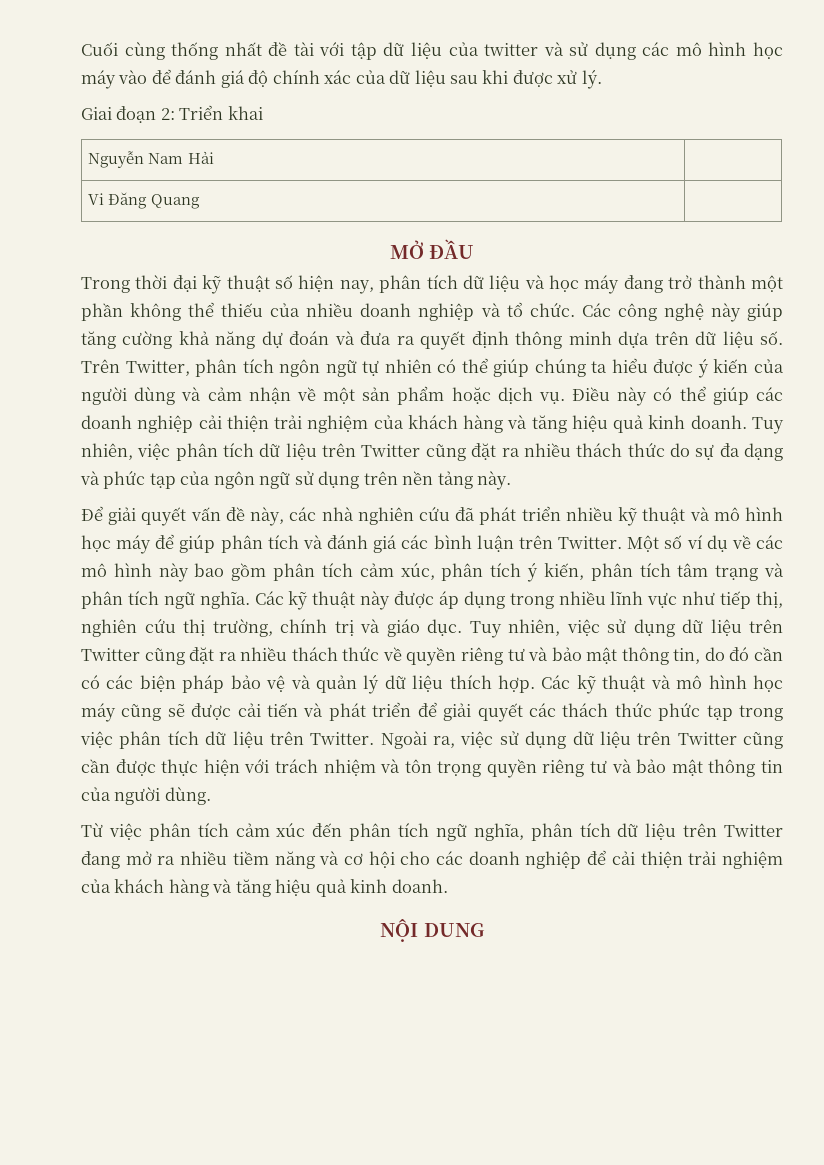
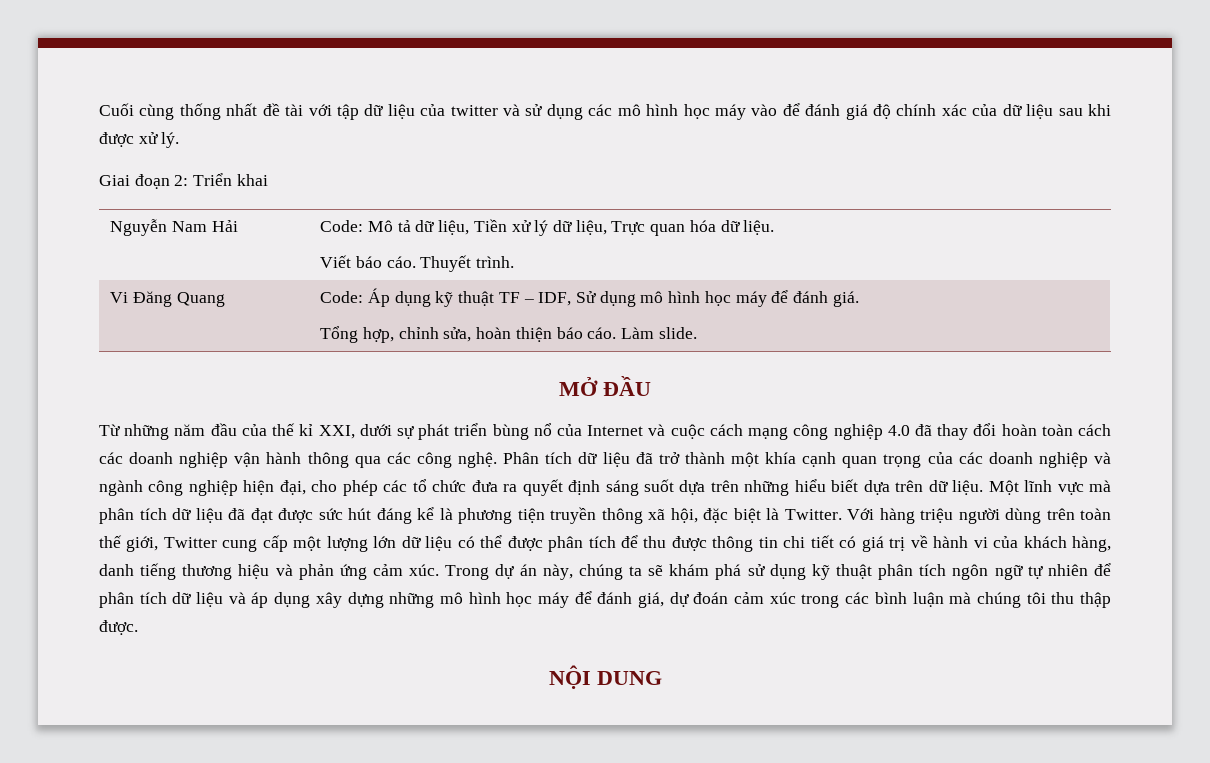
- Nguyễn Nam Hải |
- Vi Đăng Quang |
+ Nguyễn Nam Hải | Code: Mô tả dữ liệu, Tiền xử lý dữ liệu, Trực quan hóa dữ liệu.
+ Viết báo cáo. Thuyết trình.
+ Vi Đăng Quang | Code: Áp dụng kỹ thuật TF – IDF, Sử dụng mô hình học máy để đánh giá.
+ Tổng hợp, chỉnh sửa, hoàn thiện báo cáo. Làm slide.
  MỞ ĐẦU
- Trong thời đại kỹ thuật số hiện nay, phân tích dữ liệu và học máy đang trở thành một phần không thể thiếu của nhiều doanh nghiệp và tổ chức. Các công nghệ này giúp tăng cường khả năng dự đoán và đưa ra quyết định thông minh dựa trên dữ liệu số. Trên Twitter, phân tích ngôn ngữ tự nhiên có thể giúp chúng ta hiểu được ý kiến của người dùng và cảm nhận về một sản phẩm hoặc dịch vụ. Điều này có thể giúp các doanh nghiệp cải thiện trải nghiệm của khách hàng và tăng hiệu quả kinh doanh. Tuy nhiên, việc phân tích dữ liệu trên Twitter cũng đặt ra nhiều thách thức do sự đa dạng và phức tạp của ngôn ngữ sử dụng trên nền tảng này.
- Để giải quyết vấn đề này, các nhà nghiên cứu đã phát triển nhiều kỹ thuật và mô hình học máy để giúp phân tích và đánh giá các bình luận trên Twitter. Một số ví dụ về các mô hình này bao gồm phân tích cảm xúc, phân tích ý kiến, phân tích tâm trạng và phân tích ngữ nghĩa. Các kỹ thuật này được áp dụng trong nhiều lĩnh vực như tiếp thị, nghiên cứu thị trường, chính trị và giáo dục. Tuy nhiên, việc sử dụng dữ liệu trên Twitter cũng đặt ra nhiều thách thức về quyền riêng tư và bảo mật thông tin, do đó cần có các biện pháp bảo vệ và quản lý dữ liệu thích hợp. Các kỹ thuật và mô hình học máy cũng sẽ được cải tiến và phát triển để giải quyết các thách thức phức tạp trong việc phân tích dữ liệu trên Twitter. Ngoài ra, việc sử dụng dữ liệu trên Twitter cũng cần được thực hiện với trách nhiệm và tôn trọng quyền riêng tư và bảo mật thông tin của người dùng.
- Từ việc phân tích cảm xúc đến phân tích ngữ nghĩa, phân tích dữ liệu trên Twitter đang mở ra nhiều tiềm năng và cơ hội cho các doanh nghiệp để cải thiện trải nghiệm của khách hàng và tăng hiệu quả kinh doanh.
+ Từ những năm đầu của thế kỉ XXI, dưới sự phát triển bùng nổ của Internet và cuộc cách mạng công nghiệp 4.0 đã thay đổi hoàn toàn cách các doanh nghiệp vận hành thông qua các công nghệ. Phân tích dữ liệu đã trở thành một khía cạnh quan trọng của các doanh nghiệp và ngành công nghiệp hiện đại, cho phép các tổ chức đưa ra quyết định sáng suốt dựa trên những hiểu biết dựa trên dữ liệu. Một lĩnh vực mà phân tích dữ liệu đã đạt được sức hút đáng kể là phương tiện truyền thông xã hội, đặc biệt là Twitter. Với hàng triệu người dùng trên toàn thế giới, Twitter cung cấp một lượng lớn dữ liệu có thể được phân tích để thu được thông tin chi tiết có giá trị về hành vi của khách hàng, danh tiếng thương hiệu và phản ứng cảm xúc. Trong dự án này, chúng ta sẽ khám phá sử dụng kỹ thuật phân tích ngôn ngữ tự nhiên để phân tích dữ liệu và áp dụng xây dựng những mô hình học máy để đánh giá, dự đoán cảm xúc trong các bình luận mà chúng tôi thu thập được.

